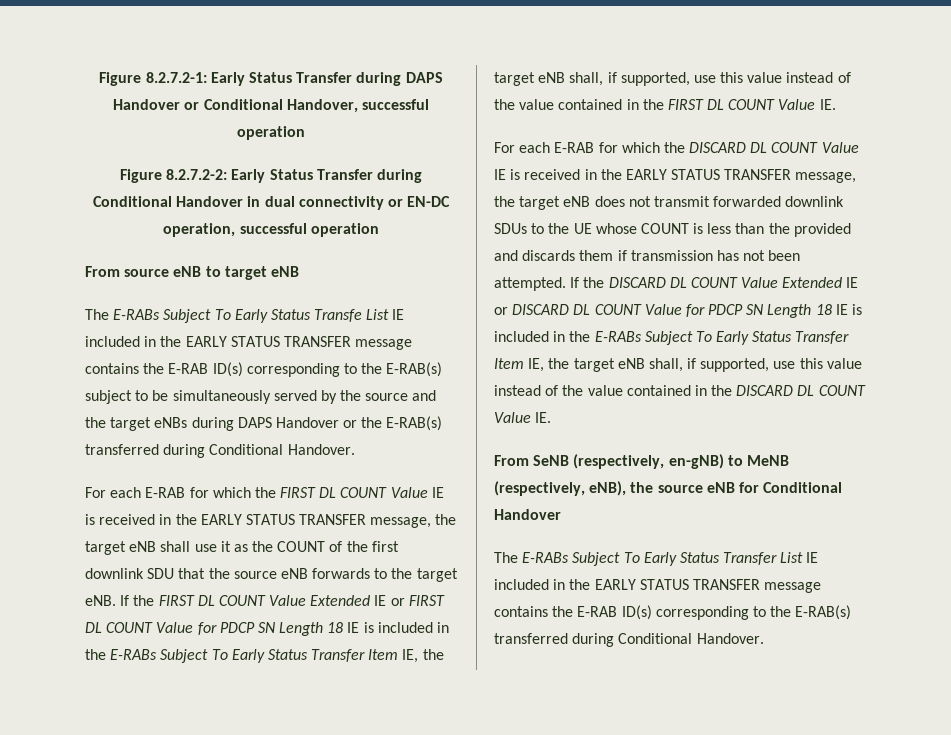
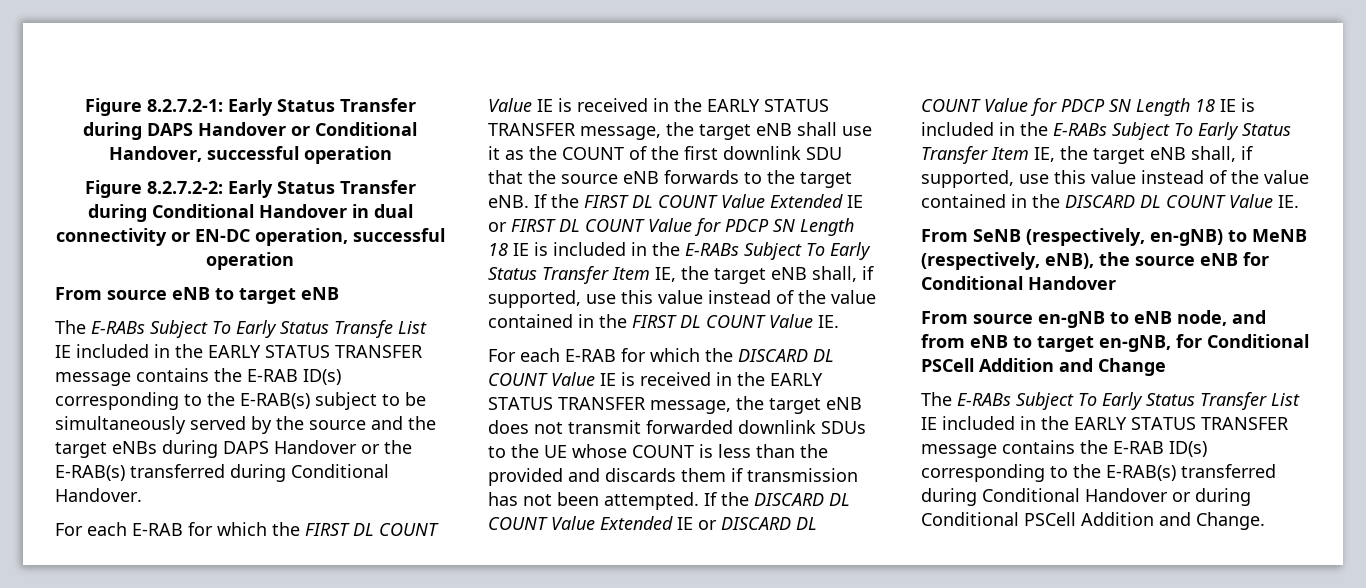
+ From source en-gNB to eNB node, and from eNB to target en-gNB, for Conditional PSCell Addition and Change
- The E-RABs Subject To Early Status Transfer List IE included in the EARLY STATUS TRANSFER message contains the E-RAB ID(s) corresponding to the E-RAB(s) transferred during Conditional Handover.
+ The E-RABs Subject To Early Status Transfer List IE included in the EARLY STATUS TRANSFER message contains the E-RAB ID(s) corresponding to the E-RAB(s) transferred during Conditional Handover or during Conditional PSCell Addition and Change.

